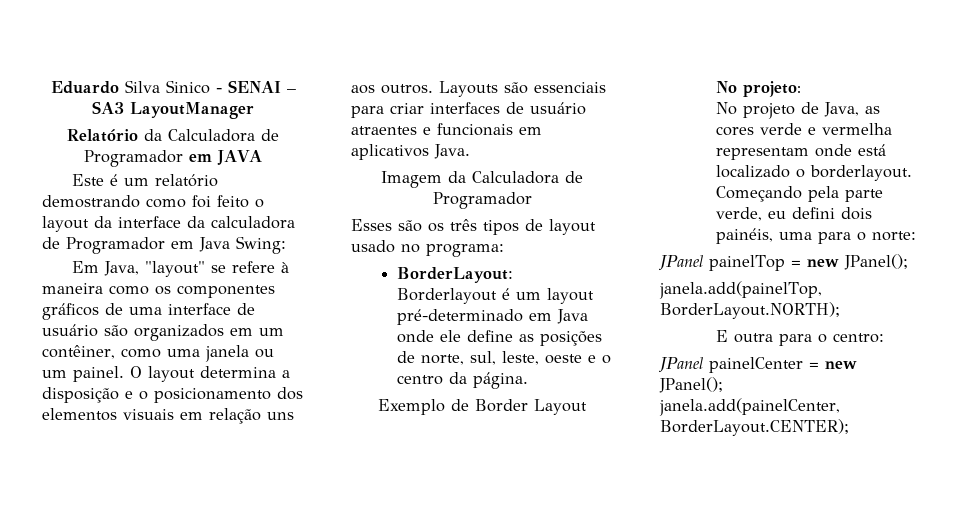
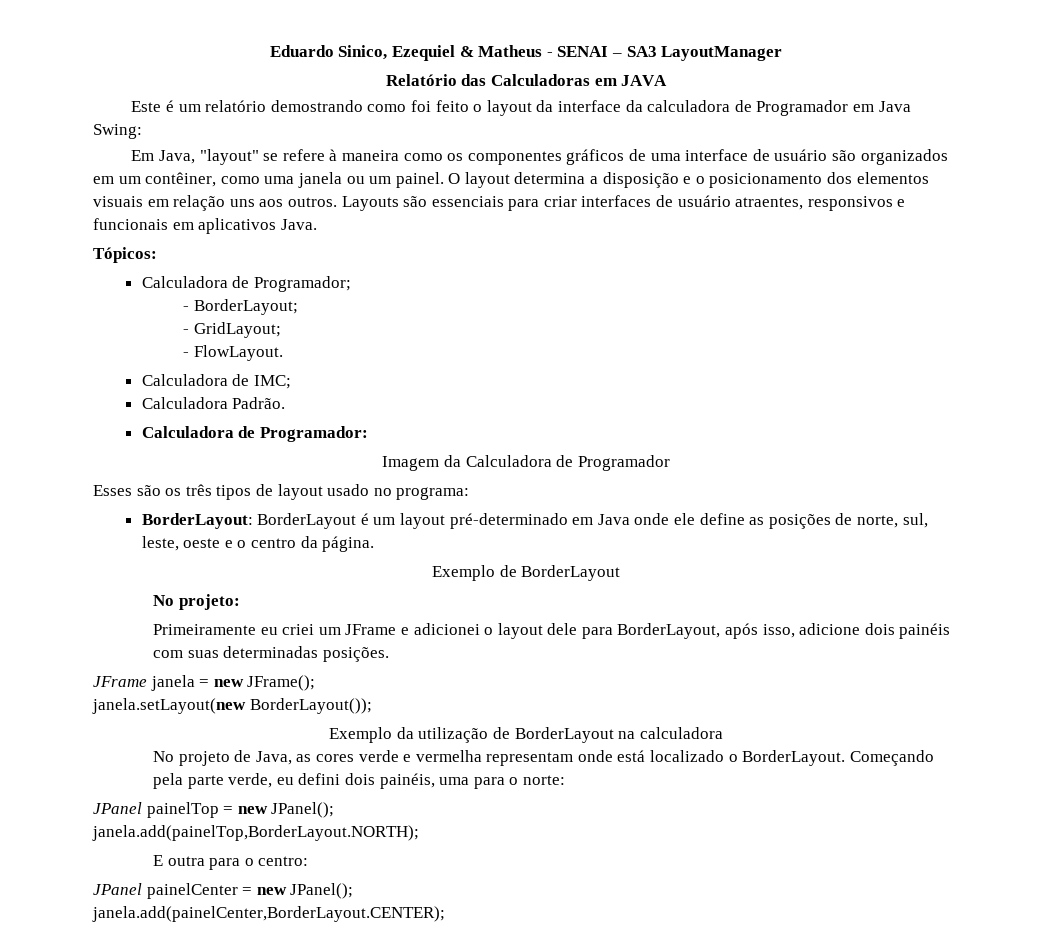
- Eduardo Silva Sinico - SENAI – SA3 LayoutManager
+ Eduardo Sinico, Ezequiel & Matheus - SENAI – SA3 LayoutManager
- Relatório da Calculadora de Programador em JAVA
+ Relatório das Calculadoras em JAVA
- Layouts são essenciais para criar interfaces de usuário atraentes e funcionais em aplicativos Java.
+ Layouts são essenciais para criar interfaces de usuário atraentes, responsivos e funcionais em aplicativos Java.
+ Tópicos:
+ Calculadora de Programador;
+ - BorderLayout;
+ - GridLayout;
+ - FlowLayout.
+ Calculadora de IMC;
+ Calculadora Padrão.
+ Calculadora de Programador:
- BorderLayout: Borderlayout é um layout pré-determinado em Java onde ele define as posições de norte, sul, leste, oeste e o centro da página.
+ BorderLayout: BorderLayout é um layout pré-determinado em Java onde ele define as posições de norte, sul, leste, oeste e o centro da página.
- Exemplo de Border Layout
+ Exemplo de BorderLayout
+ Primeiramente eu criei um JFrame e adicionei o layout dele para BorderLayout, após isso, adicione dois painéis com suas determinadas posições.
+ JFrame janela = new JFrame();
+ janela.setLayout(new BorderLayout());
+ Exemplo da utilização de BorderLayout na calculadora
- No projeto de Java, as cores verde e vermelha representam onde está localizado o borderlayout.
+ No projeto de Java, as cores verde e vermelha representam onde está localizado o BorderLayout.

